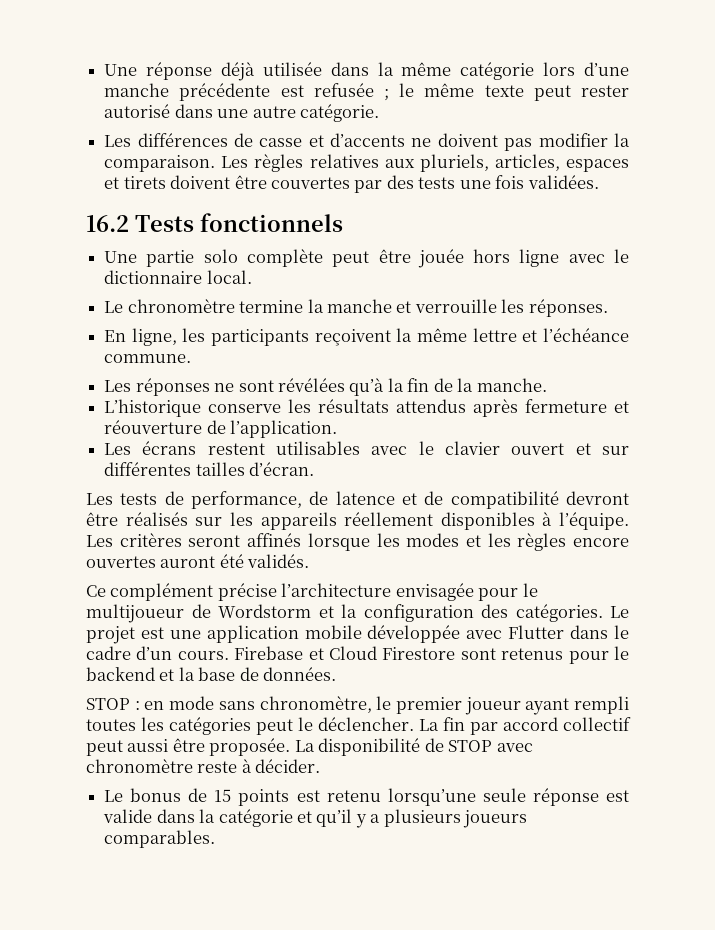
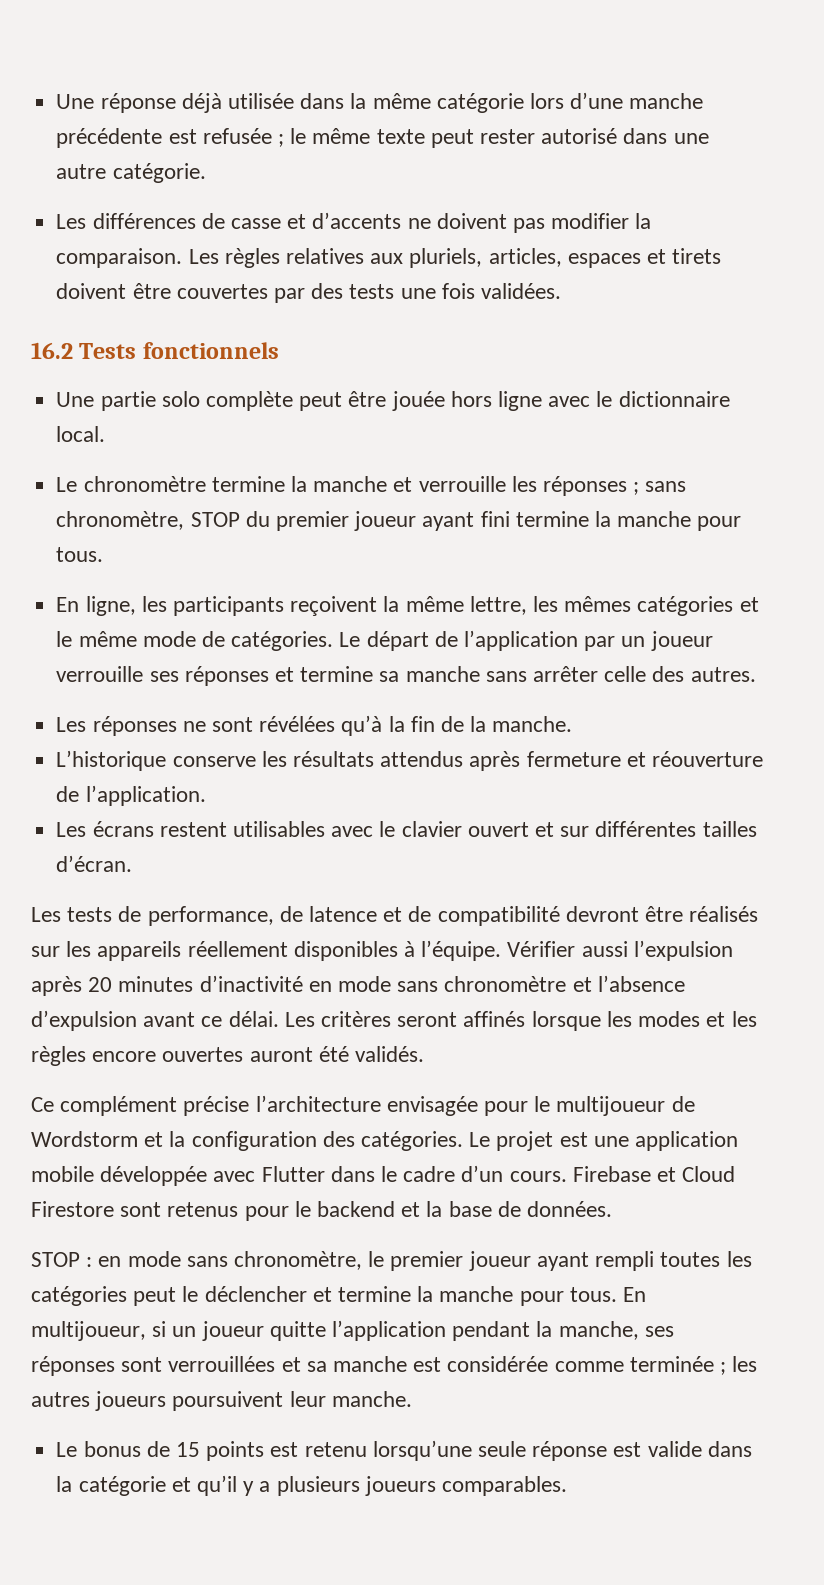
- Le chronomètre termine la manche et verrouille les réponses.
+ Le chronomètre termine la manche et verrouille les réponses ; sans chronomètre, STOP du premier joueur ayant fini termine la manche pour tous.
- En ligne, les participants reçoivent la même lettre et l’échéance commune.
+ En ligne, les participants reçoivent la même lettre, les mêmes catégories et le même mode de catégories. Le départ de l’application par un joueur verrouille ses réponses et termine sa manche sans arrêter celle des autres.
+ Vérifier aussi l’expulsion après 20 minutes d’inactivité en mode sans chronomètre et l’absence d’expulsion avant ce délai.
- STOP : en mode sans chronomètre, le premier joueur ayant rempli toutes les catégories peut le déclencher. La fin par accord collectif peut aussi être proposée. La disponibilité de STOP avec chronomètre reste à décider.
+ STOP : en mode sans chronomètre, le premier joueur ayant rempli toutes les catégories peut le déclencher et termine la manche pour tous. En multijoueur, si un joueur quitte l’application pendant la manche, ses réponses sont verrouillées et sa manche est considérée comme terminée ; les autres joueurs poursuivent leur manche.

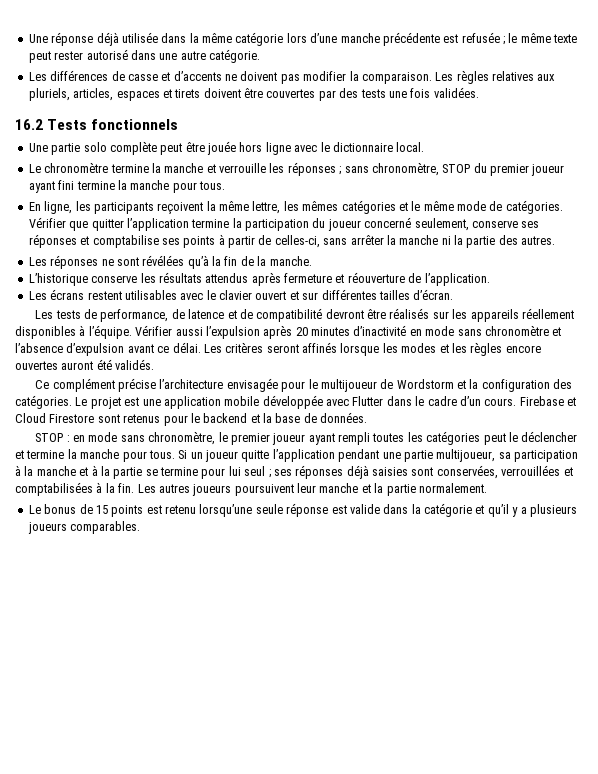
- Le départ de l’application par un joueur verrouille ses réponses et termine sa manche sans arrêter celle des autres.
+ Vérifier que quitter l’application termine la participation du joueur concerné seulement, conserve ses réponses et comptabilise ses points à partir de celles-ci, sans arrêter la manche ni la partie des autres.
- En multijoueur, si un joueur quitte l’application pendant la manche, ses réponses sont verrouillées et sa manche est considérée comme terminée ; les autres joueurs poursuivent leur manche.
+ Si un joueur quitte l’application pendant une partie multijoueur, sa participation à la manche et à la partie se termine pour lui seul ; ses réponses déjà saisies sont conservées, verrouillées et comptabilisées à la fin. Les autres joueurs poursuivent leur manche et la partie normalement.

